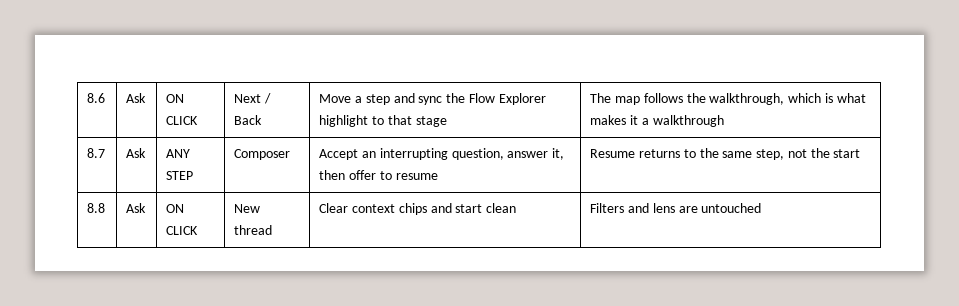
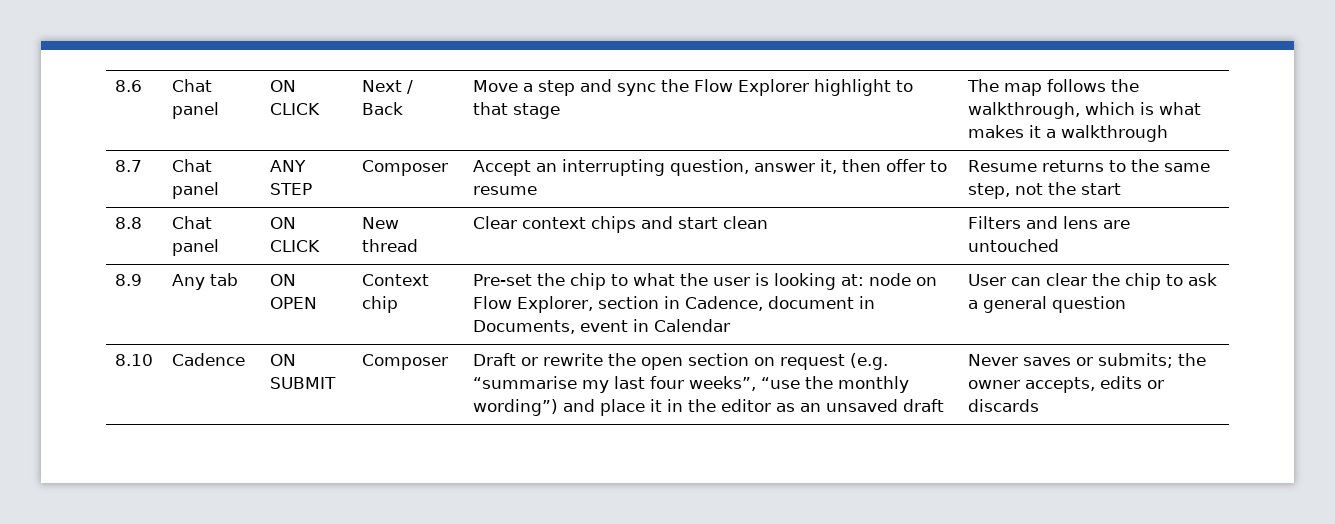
- 8.6 | Ask | ON CLICK | Next / Back | Move a step and sync the Flow Explorer highlight to that stage | The map follows the walkthrough, which is what makes it a walkthrough
+ 8.6 | Chat panel | ON CLICK | Next / Back | Move a step and sync the Flow Explorer highlight to that stage | The map follows the walkthrough, which is what makes it a walkthrough
- 8.7 | Ask | ANY STEP | Composer | Accept an interrupting question, answer it, then offer to resume | Resume returns to the same step, not the start
+ 8.7 | Chat panel | ANY STEP | Composer | Accept an interrupting question, answer it, then offer to resume | Resume returns to the same step, not the start
- 8.8 | Ask | ON CLICK | New thread | Clear context chips and start clean | Filters and lens are untouched
+ 8.8 | Chat panel | ON CLICK | New thread | Clear context chips and start clean | Filters and lens are untouched
+ 8.9 | Any tab | ON OPEN | Context chip | Pre-set the chip to what the user is looking at: node on Flow Explorer, section in Cadence, document in Documents, event in Calendar | User can clear the chip to ask a general question
+ 8.10 | Cadence | ON SUBMIT | Composer | Draft or rewrite the open section on request (e.g. “summarise my last four weeks”, “use the monthly wording”) and place it in the editor as an unsaved draft | Never saves or submits; the owner accepts, edits or discards

